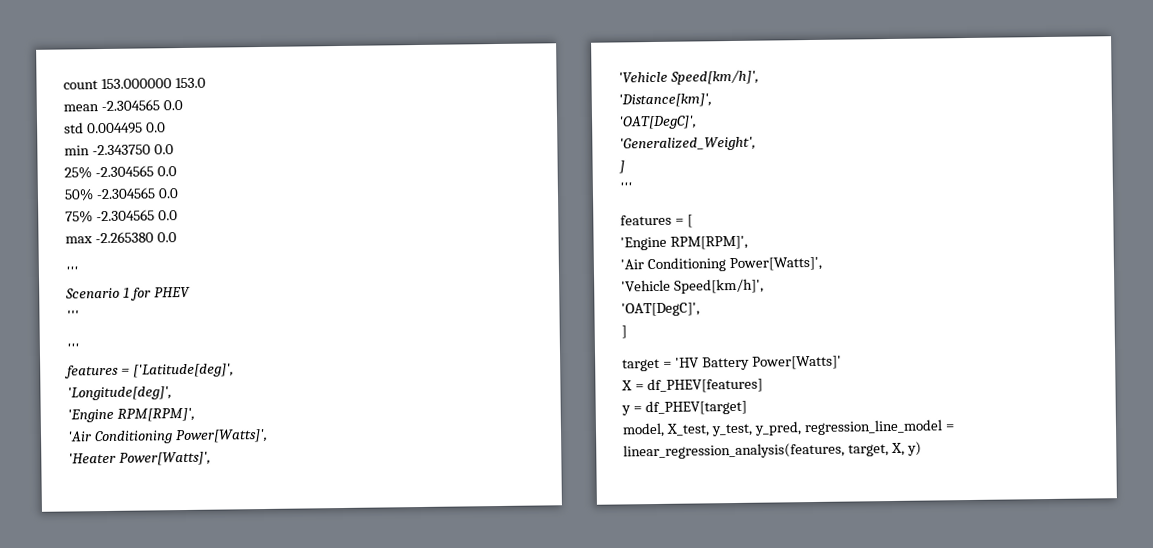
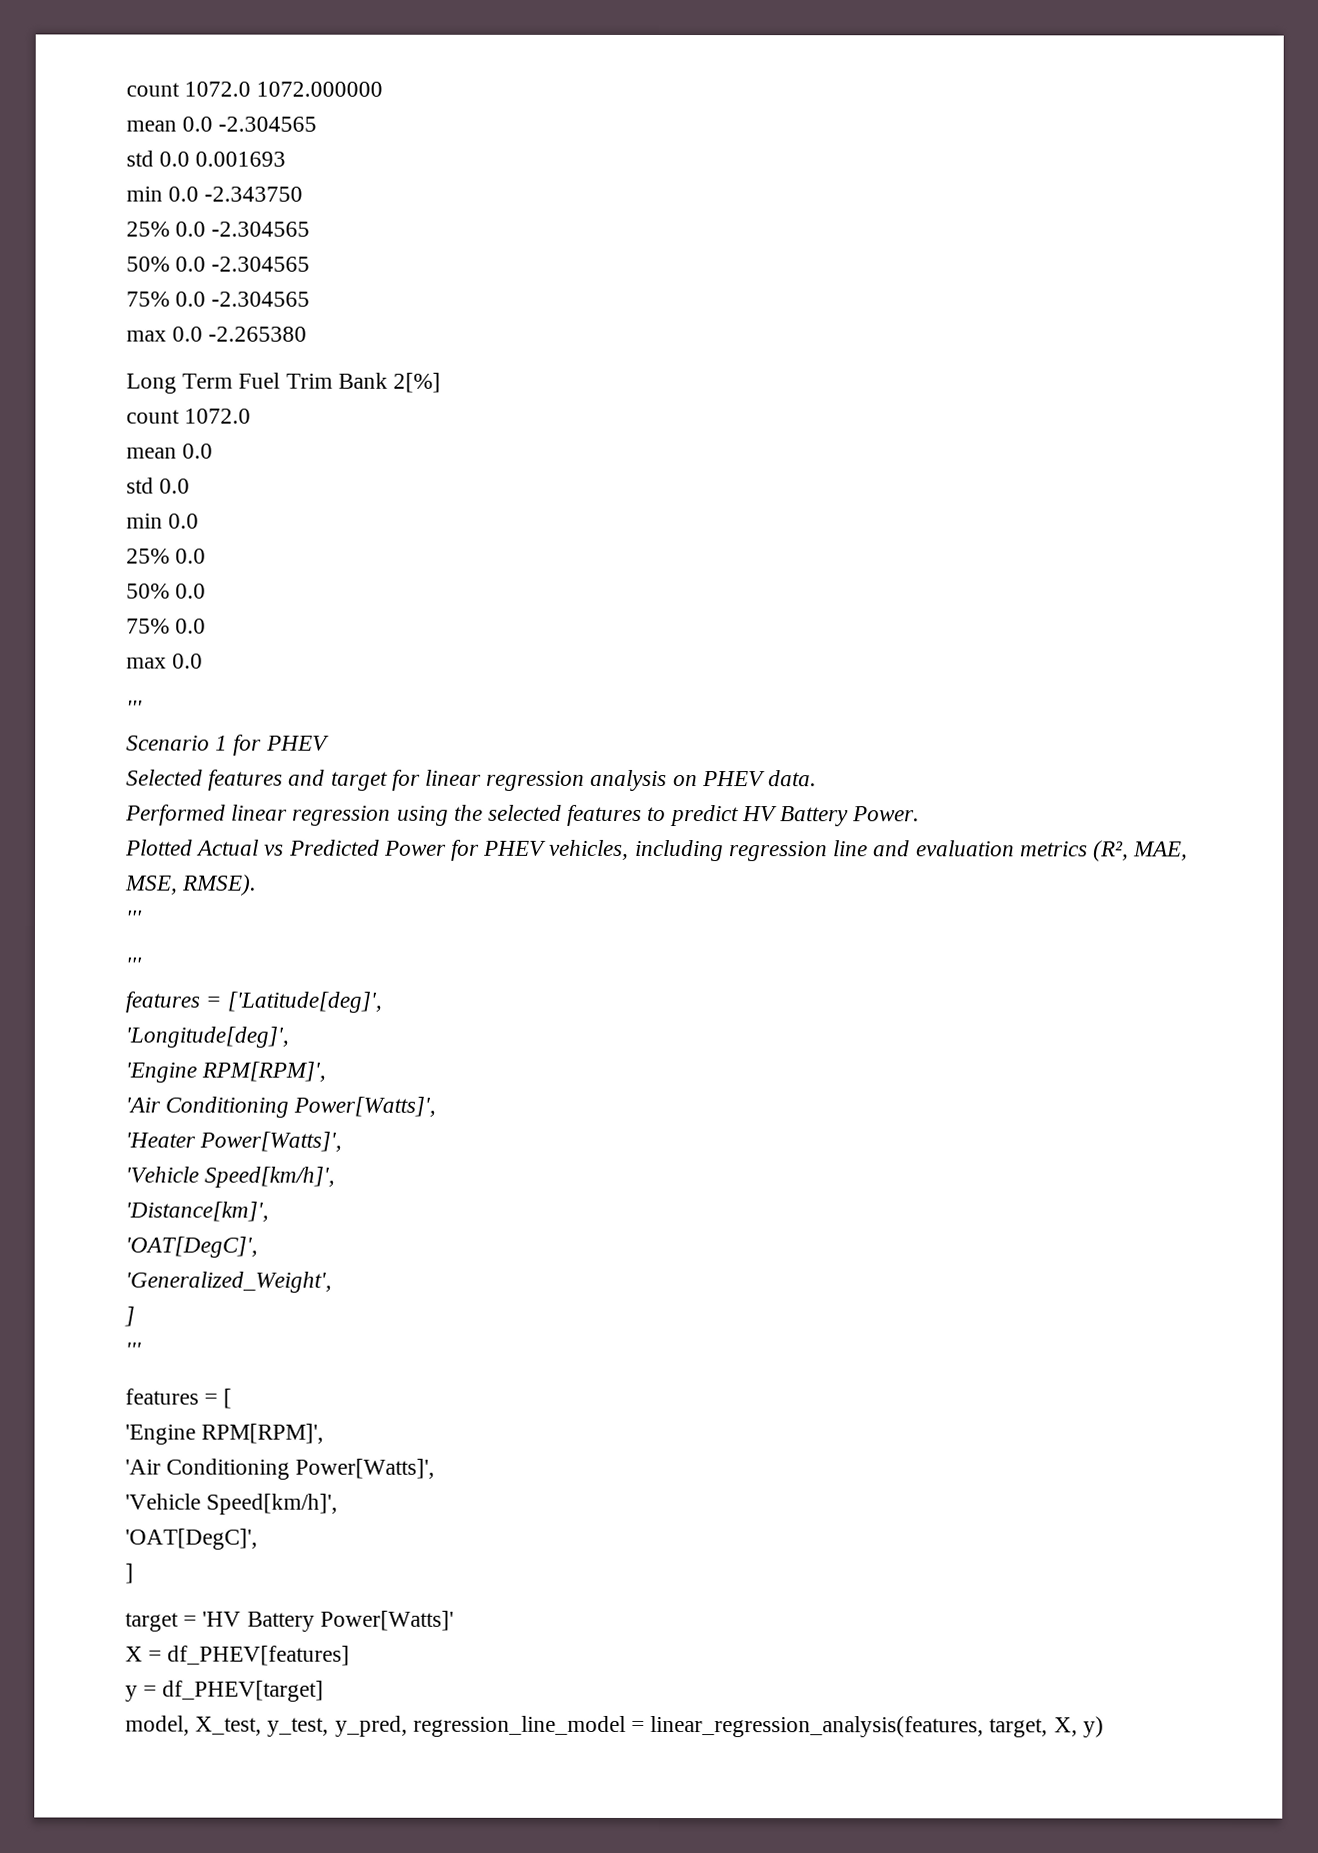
- count 153.000000 153.0
- mean -2.304565 0.0
- std 0.004495 0.0
- min -2.343750 0.0
- 25% -2.304565 0.0
- 50% -2.304565 0.0
- 75% -2.304565 0.0
- max -2.265380 0.0
+ count 1072.0 1072.000000
+ mean 0.0 -2.304565
+ std 0.0 0.001693
+ min 0.0 -2.343750
+ 25% 0.0 -2.304565
+ 50% 0.0 -2.304565
+ 75% 0.0 -2.304565
+ max 0.0 -2.265380
+ Long Term Fuel Trim Bank 2[%]
+ count 1072.0
+ mean 0.0
+ std 0.0
+ min 0.0
+ 25% 0.0
+ 50% 0.0
+ 75% 0.0
+ max 0.0
+ Selected features and target for linear regression analysis on PHEV data.
+ Performed linear regression using the selected features to predict HV Battery Power.
+ Plotted Actual vs Predicted Power for PHEV vehicles, including regression line and evaluation metrics (R², MAE, MSE, RMSE).

